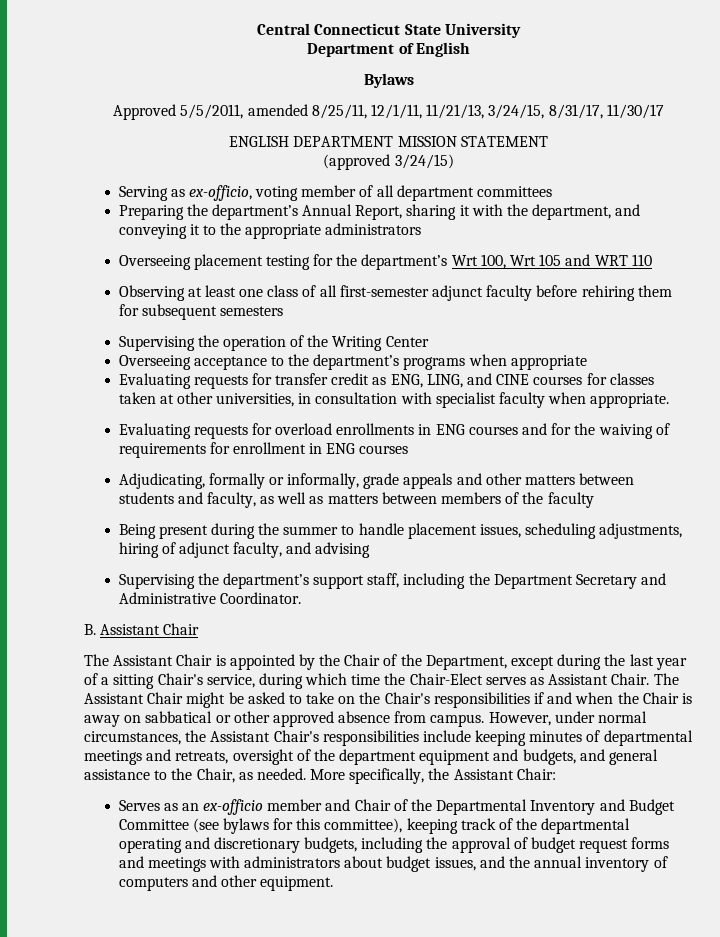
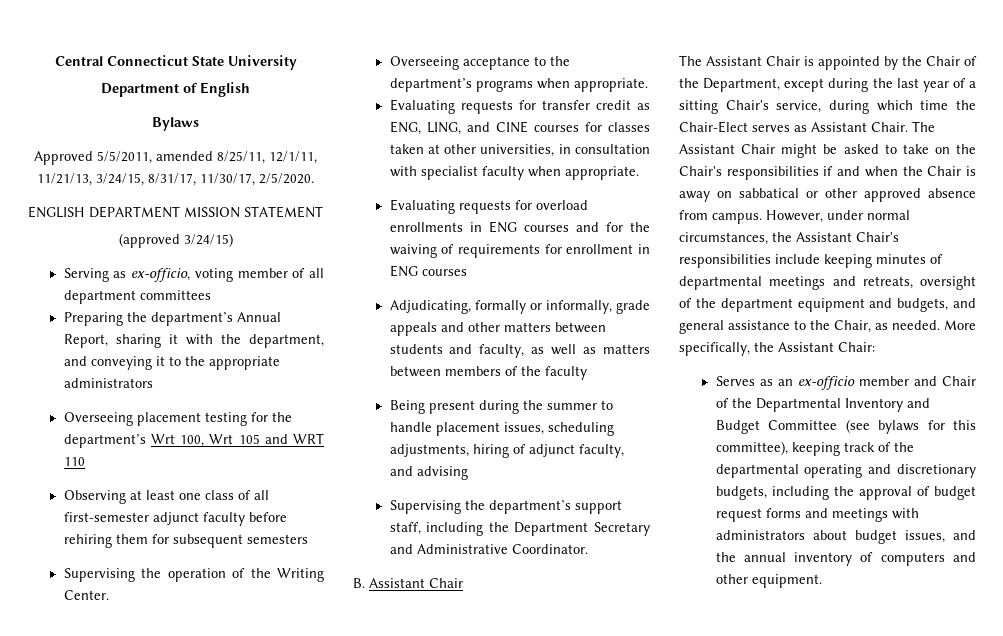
- Approved 5/5/2011, amended 8/25/11, 12/1/11, 11/21/13, 3/24/15, 8/31/17, 11/30/17
+ Approved 5/5/2011, amended 8/25/11, 12/1/11, 11/21/13, 3/24/15, 8/31/17, 11/30/17, 2/5/2020.
- Supervising the operation of the Writing Center
+ Supervising the operation of the Writing Center.
- Overseeing acceptance to the department’s programs when appropriate
+ Overseeing acceptance to the department’s programs when appropriate.

